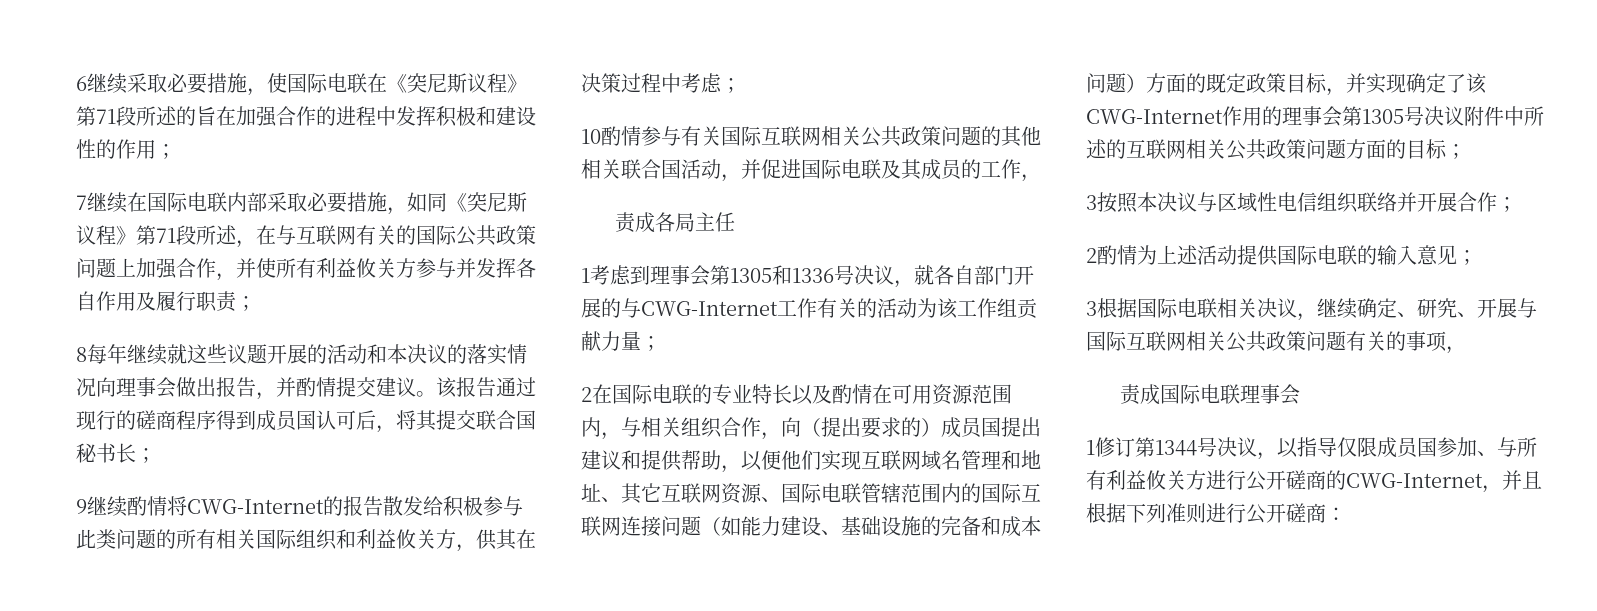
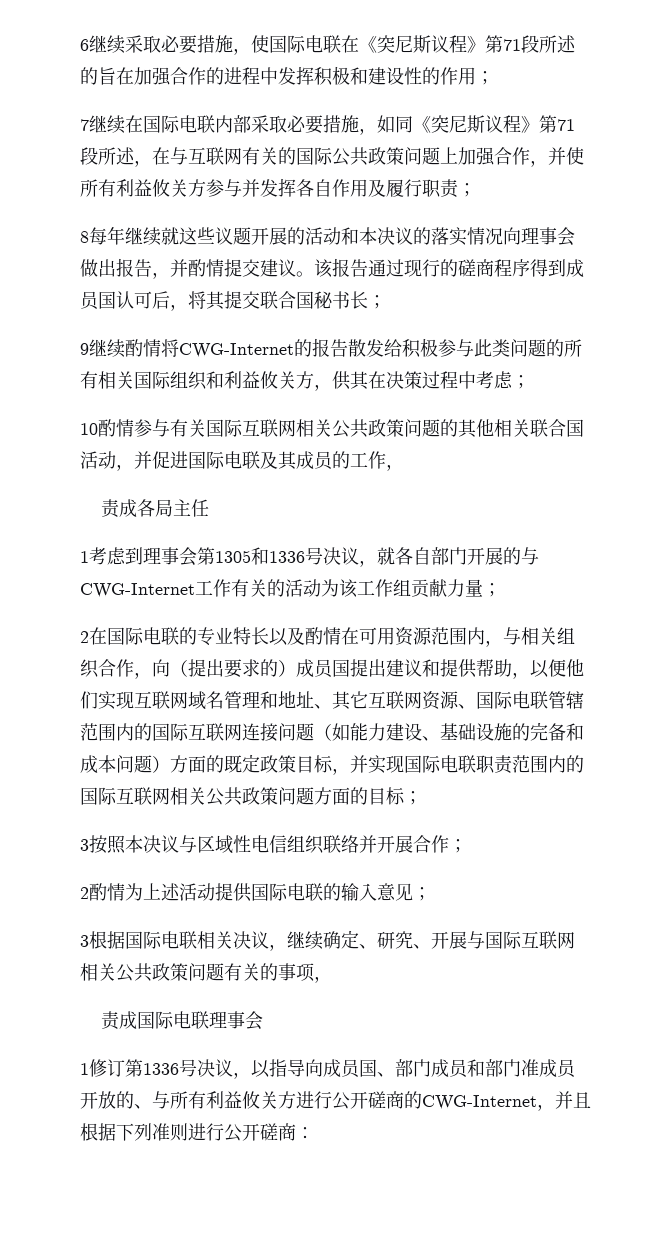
- 2在国际电联的专业特长以及酌情在可用资源范围内，与相关组织合作，向（提出要求的）成员国提出建议和提供帮助，以便他们实现互联网域名管理和地址、其它互联网资源、国际电联管辖范围内的国际互联网连接问题（如能力建设、基础设施的完备和成本问题）方面的既定政策目标，并实现确定了该CWG-Internet作用的理事会第1305号决议附件中所述的互联网相关公共政策问题方面的目标；
+ 2在国际电联的专业特长以及酌情在可用资源范围内，与相关组织合作，向（提出要求的）成员国提出建议和提供帮助，以便他们实现互联网域名管理和地址、其它互联网资源、国际电联管辖范围内的国际互联网连接问题（如能力建设、基础设施的完备和成本问题）方面的既定政策目标，并实现国际电联职责范围内的国际互联网相关公共政策问题方面的目标；
- 1修订第1344号决议，以指导仅限成员国参加、与所有利益攸关方进行公开磋商的CWG-Internet，并且根据下列准则进行公开磋商：
+ 1修订第1336号决议，以指导向成员国、部门成员和部门准成员开放的、与所有利益攸关方进行公开磋商的CWG-Internet，并且根据下列准则进行公开磋商：

